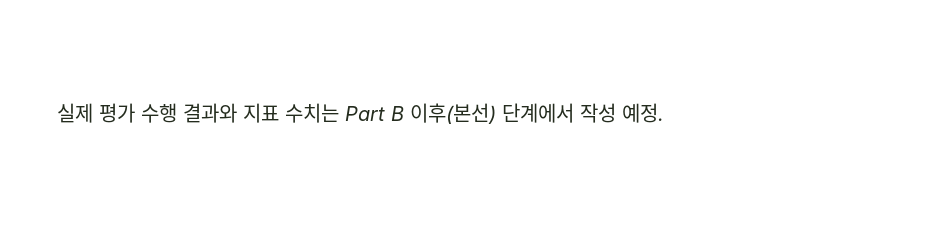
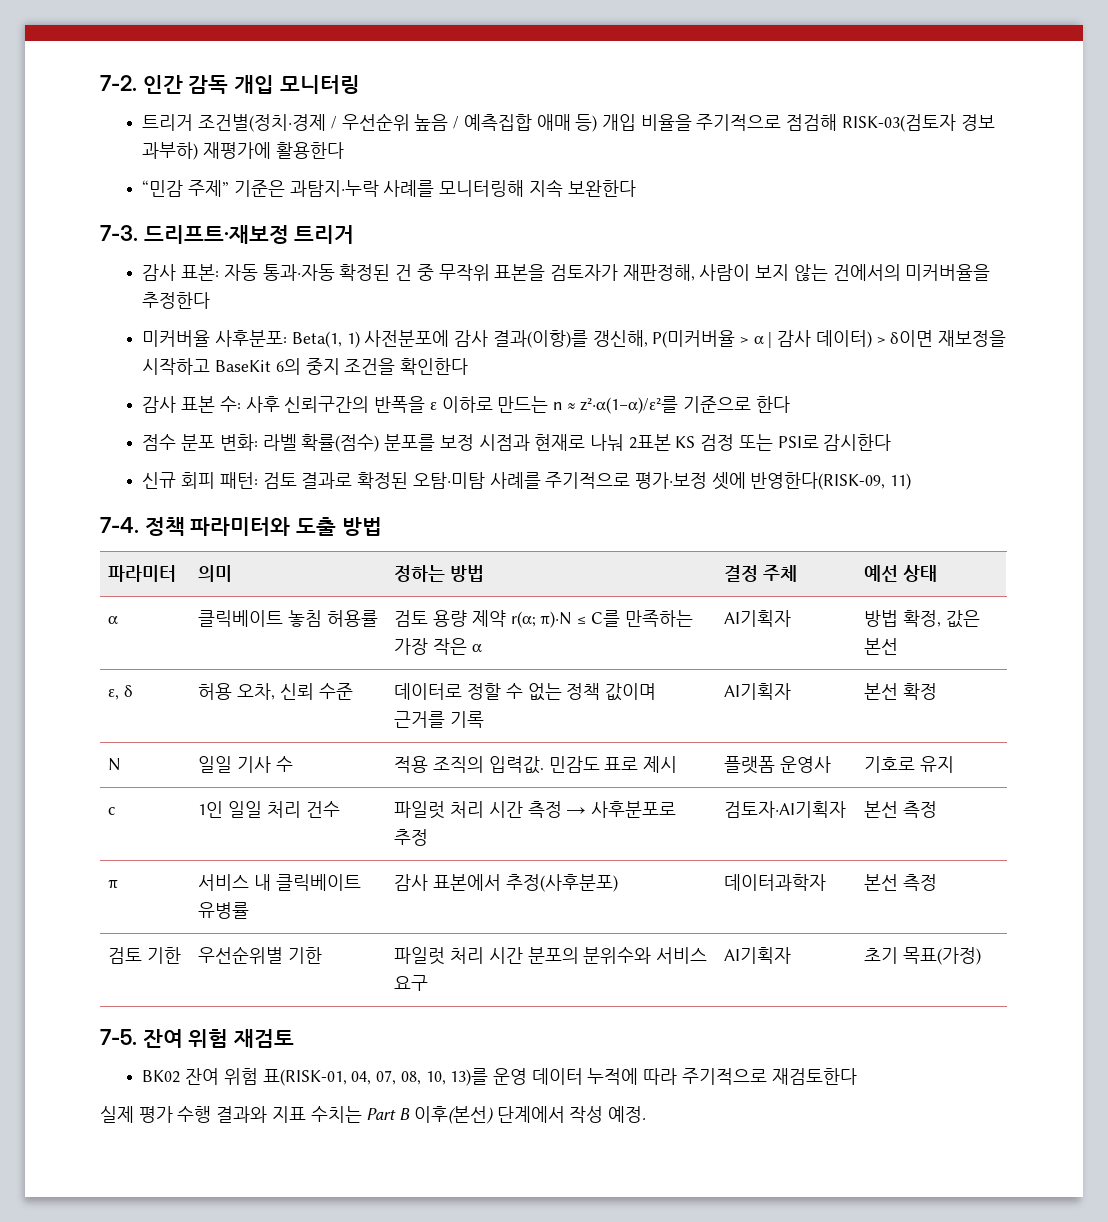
+ 7-2. 인간 감독 개입 모니터링
+ 트리거 조건별(정치·경제 / 우선순위 높음 / 예측집합 애매 등) 개입 비율을 주기적으로 점검해 RISK-03(검토자 경보 과부하) 재평가에 활용한다
+ “민감 주제” 기준은 과탐지·누락 사례를 모니터링해 지속 보완한다
+ 7-3. 드리프트·재보정 트리거
+ 감사 표본: 자동 통과·자동 확정된 건 중 무작위 표본을 검토자가 재판정해, 사람이 보지 않는 건에서의 미커버율을 추정한다
+ 미커버율 사후분포: Beta(1, 1) 사전분포에 감사 결과(이항)를 갱신해, P(미커버율 > α | 감사 데이터) > δ이면 재보정을 시작하고 BaseKit 6의 중지 조건을 확인한다
+ 감사 표본 수: 사후 신뢰구간의 반폭을 ε 이하로 만드는 n ≈ z²·α(1−α)/ε²를 기준으로 한다
+ 점수 분포 변화: 라벨 확률(점수) 분포를 보정 시점과 현재로 나눠 2표본 KS 검정 또는 PSI로 감시한다
+ 신규 회피 패턴: 검토 결과로 확정된 오탐·미탐 사례를 주기적으로 평가·보정 셋에 반영한다(RISK-09, 11)
+ 7-4. 정책 파라미터와 도출 방법
+ 파라미터 | 의미 | 정하는 방법 | 결정 주체 | 예선 상태
+ α | 클릭베이트 놓침 허용률 | 검토 용량 제약 r(α; π)·N ≤ C를 만족하는 가장 작은 α | AI기획자 | 방법 확정, 값은 본선
+ ε, δ | 허용 오차, 신뢰 수준 | 데이터로 정할 수 없는 정책 값이며 근거를 기록 | AI기획자 | 본선 확정
+ N | 일일 기사 수 | 적용 조직의 입력값. 민감도 표로 제시 | 플랫폼 운영사 | 기호로 유지
+ c | 1인 일일 처리 건수 | 파일럿 처리 시간 측정 → 사후분포로 추정 | 검토자·AI기획자 | 본선 측정
+ π | 서비스 내 클릭베이트 유병률 | 감사 표본에서 추정(사후분포) | 데이터과학자 | 본선 측정
+ 검토 기한 | 우선순위별 기한 | 파일럿 처리 시간 분포의 분위수와 서비스 요구 | AI기획자 | 초기 목표(가정)
+ 7-5. 잔여 위험 재검토
+ BK02 잔여 위험 표(RISK-01, 04, 07, 08, 10, 13)를 운영 데이터 누적에 따라 주기적으로 재검토한다

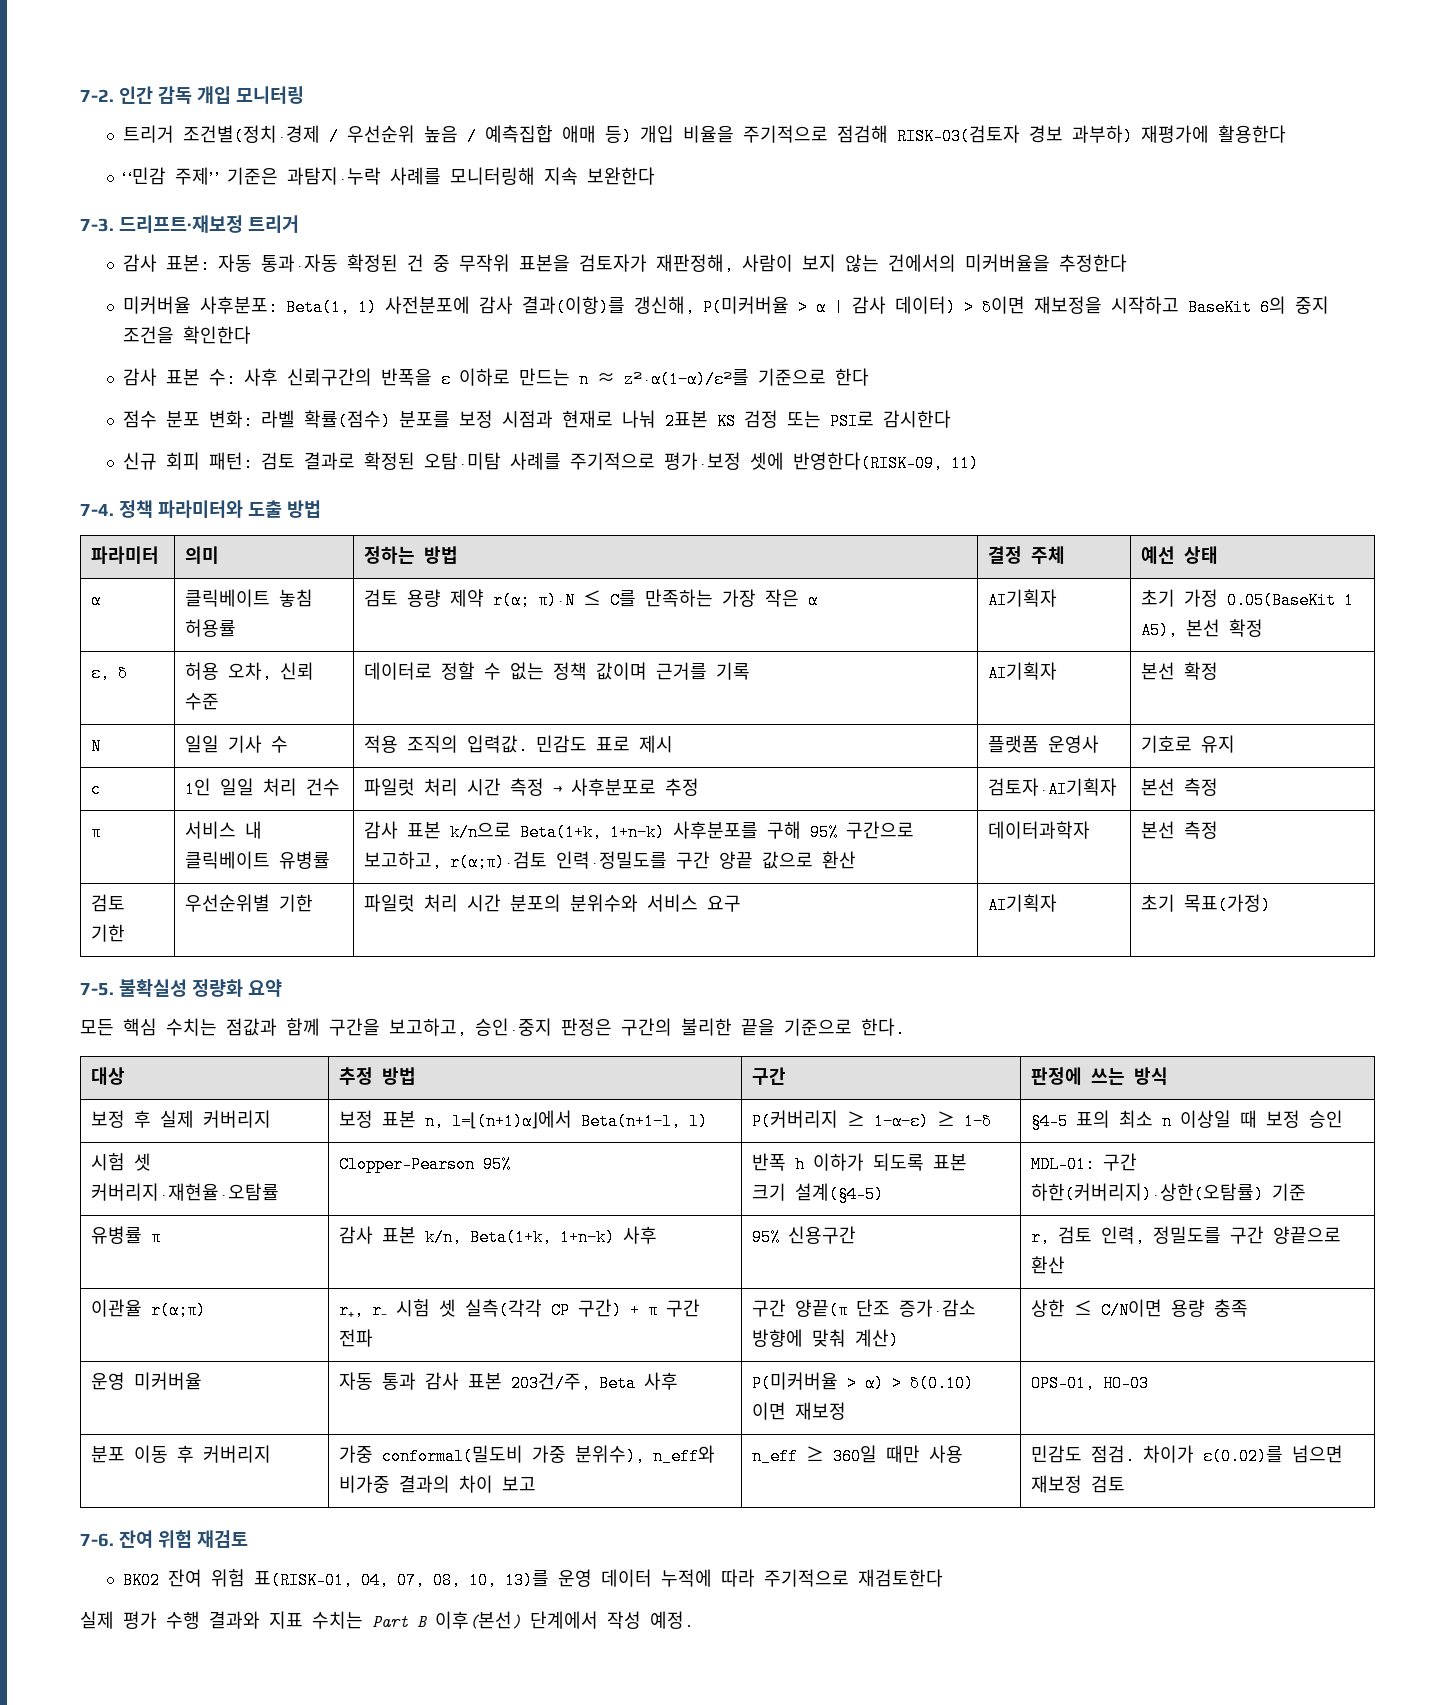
- α | 클릭베이트 놓침 허용률 | 검토 용량 제약 r(α; π)·N ≤ C를 만족하는 가장 작은 α | AI기획자 | 방법 확정, 값은 본선
+ α | 클릭베이트 놓침 허용률 | 검토 용량 제약 r(α; π)·N ≤ C를 만족하는 가장 작은 α | AI기획자 | 초기 가정 0.05(BaseKit 1 A5), 본선 확정
- π | 서비스 내 클릭베이트 유병률 | 감사 표본에서 추정(사후분포) | 데이터과학자 | 본선 측정
+ π | 서비스 내 클릭베이트 유병률 | 감사 표본 k/n으로 Beta(1+k, 1+n−k) 사후분포를 구해 95% 구간으로 보고하고, r(α;π)·검토 인력·정밀도를 구간 양끝 값으로 환산 | 데이터과학자 | 본선 측정
+ 불확실성 정량화 요약
+ 모든 핵심 수치는 점값과 함께 구간을 보고하고, 승인·중지 판정은 구간의 불리한 끝을 기준으로 한다.
+ 대상 | 추정 방법 | 구간 | 판정에 쓰는 방식
+ 보정 후 실제 커버리지 | 보정 표본 n, l=⌊(n+1)α⌋에서 Beta(n+1−l, l) | P(커버리지 ≥ 1−α−ε) ≥ 1−δ | §4-5 표의 최소 n 이상일 때 보정 승인
+ 시험 셋 커버리지·재현율·오탐률 | Clopper–Pearson 95% | 반폭 h 이하가 되도록 표본 크기 설계(§4-5) | MDL-01: 구간 하한(커버리지)·상한(오탐률) 기준
+ 유병률 π | 감사 표본 k/n, Beta(1+k, 1+n−k) 사후 | 95% 신용구간 | r, 검토 인력, 정밀도를 구간 양끝으로 환산
+ 이관율 r(α;π) | r₊, r₋ 시험 셋 실측(각각 CP 구간) + π 구간 전파 | 구간 양끝(π 단조 증가·감소 방향에 맞춰 계산) | 상한 ≤ C/N이면 용량 충족
+ 운영 미커버율 | 자동 통과 감사 표본 203건/주, Beta 사후 | P(미커버율 > α) > δ(0.10) 이면 재보정 | OPS-01, HO-03
+ 분포 이동 후 커버리지 | 가중 conformal(밀도비 가중 분위수), n_eff와 비가중 결과의 차이 보고 | n_eff ≥ 360일 때만 사용 | 민감도 점검. 차이가 ε(0.02)를 넘으면 재보정 검토
+ 7-6.

